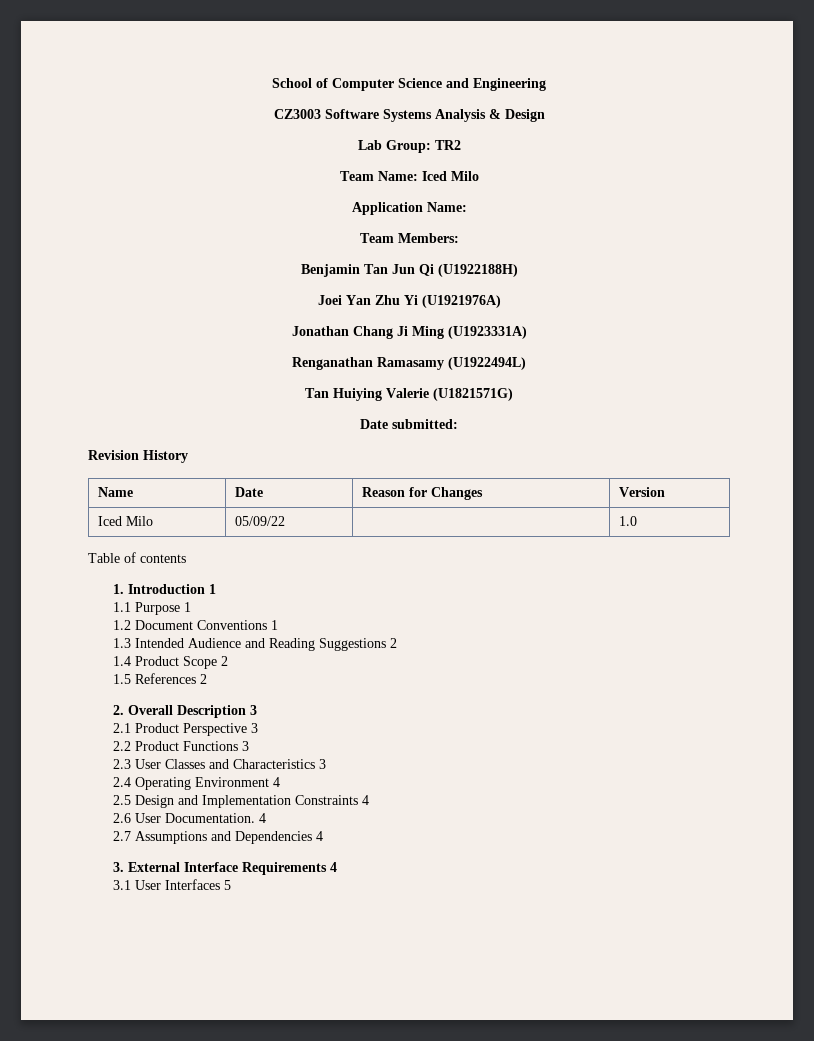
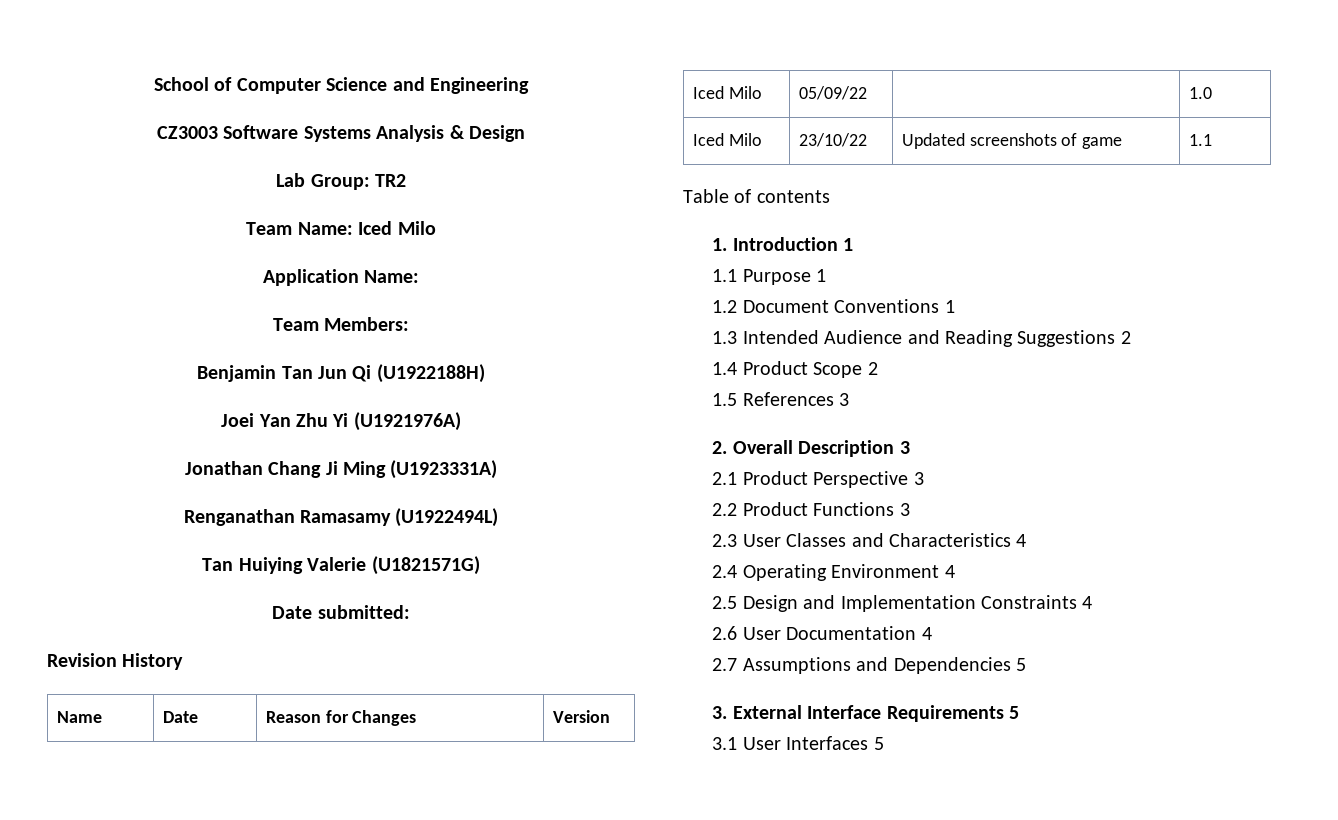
+ Iced Milo | 23/10/22 | Updated screenshots of game | 1.1
- 1.5 References 2
+ 1.5 References 3
- 2.3 User Classes and Characteristics 3
+ 2.3 User Classes and Characteristics 4
- 2.6 User Documentation. 4
+ 2.6 User Documentation 4
- 2.7 Assumptions and Dependencies 4
+ 2.7 Assumptions and Dependencies 5
- 3. External Interface Requirements 4
+ 3. External Interface Requirements 5

